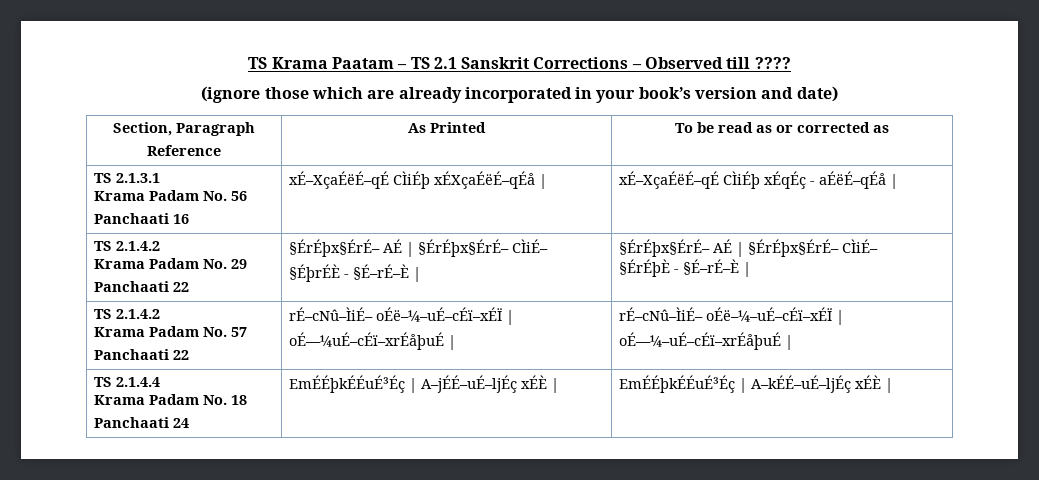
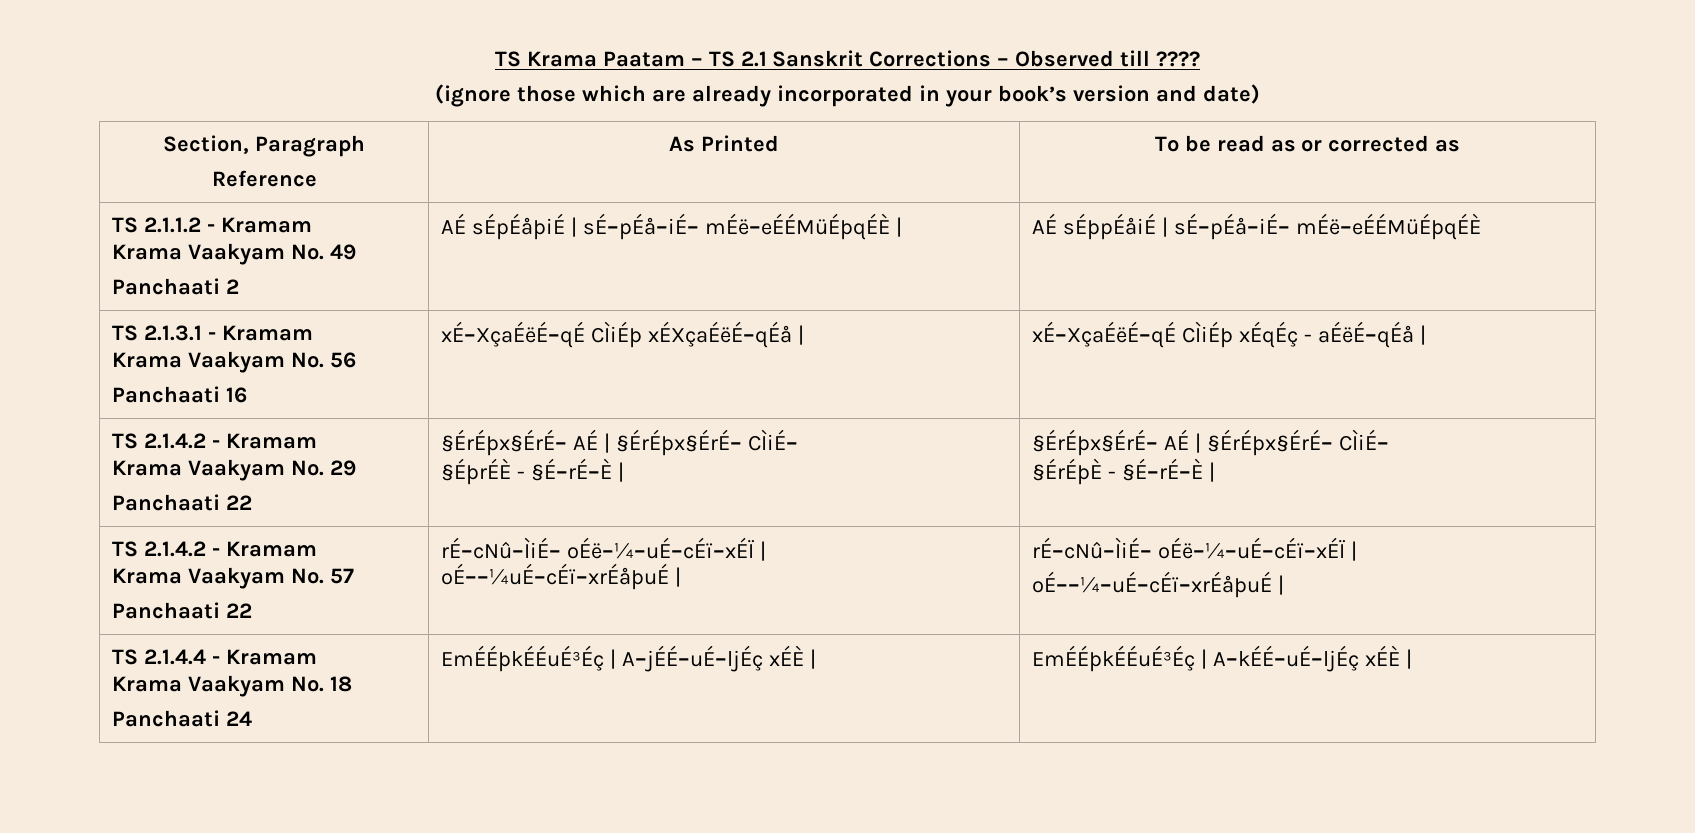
- TS 2.1.3.1
- Krama Padam No. 56
+ TS 2.1.1.2 - Kramam
+ Krama Vaakyam No. 49
+ Panchaati 2 | AÉ sÉpÉåþiÉ | sÉ–pÉå–iÉ– mÉë–eÉÉMüÉþqÉÈ | | AÉ sÉþpÉåiÉ | sÉ–pÉå–iÉ– mÉë–eÉÉMüÉþqÉÈ
+ TS 2.1.3.1 - Kramam
+ Krama Vaakyam No. 56
  Panchaati 16 | xÉ–XçaÉëÉ–qÉ CÌiÉþ xÉXçaÉëÉ–qÉå | | xÉ–XçaÉëÉ–qÉ CÌiÉþ xÉqÉç - aÉëÉ–qÉå |
- TS 2.1.4.2
- Krama Padam No. 29
+ TS 2.1.4.2 - Kramam
+ Krama Vaakyam No. 29
  Panchaati 22 | §ÉrÉþx§ÉrÉ– AÉ | §ÉrÉþx§ÉrÉ– CÌiÉ–
  §ÉþrÉÈ - §É–rÉ–È | | §ÉrÉþx§ÉrÉ– AÉ | §ÉrÉþx§ÉrÉ– CÌiÉ–
  §ÉrÉþÈ - §É–rÉ–È |
- TS 2.1.4.2
- Krama Padam No. 57
+ TS 2.1.4.2 - Kramam
+ Krama Vaakyam No. 57
- TS 2.1.4.4
- Krama Padam No. 18
+ TS 2.1.4.4 - Kramam
+ Krama Vaakyam No. 18

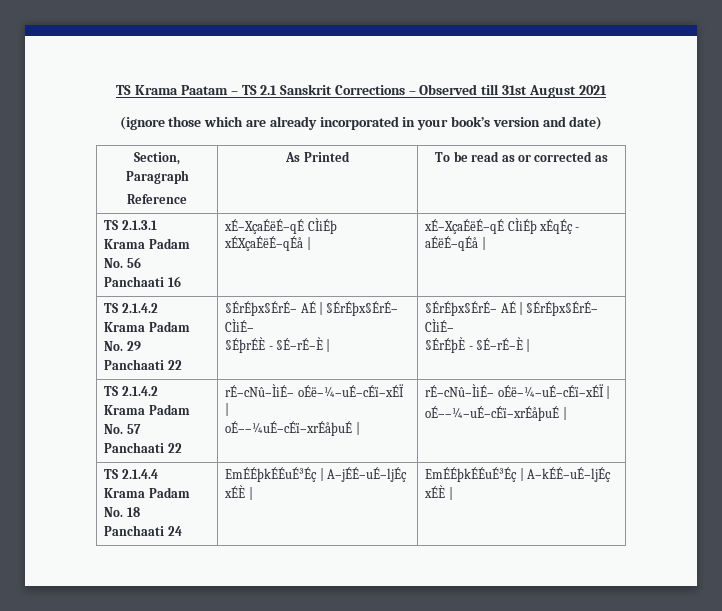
- TS Krama Paatam – TS 2.1 Sanskrit Corrections – Observed till ????
+ TS Krama Paatam – TS 2.1 Sanskrit Corrections – Observed till 31st August 2021
- TS 2.1.1.2 - Kramam
- Krama Vaakyam No. 49
- Panchaati 2 | AÉ sÉpÉåþiÉ | sÉ–pÉå–iÉ– mÉë–eÉÉMüÉþqÉÈ | | AÉ sÉþpÉåiÉ | sÉ–pÉå–iÉ– mÉë–eÉÉMüÉþqÉÈ
- TS 2.1.3.1 - Kramam
- Krama Vaakyam No. 56
+ TS 2.1.3.1
+ Krama Padam No. 56
  Panchaati 16 | xÉ–XçaÉëÉ–qÉ CÌiÉþ xÉXçaÉëÉ–qÉå | | xÉ–XçaÉëÉ–qÉ CÌiÉþ xÉqÉç - aÉëÉ–qÉå |
- TS 2.1.4.2 - Kramam
- Krama Vaakyam No. 29
+ TS 2.1.4.2
+ Krama Padam No. 29
  Panchaati 22 | §ÉrÉþx§ÉrÉ– AÉ | §ÉrÉþx§ÉrÉ– CÌiÉ–
  §ÉþrÉÈ - §É–rÉ–È | | §ÉrÉþx§ÉrÉ– AÉ | §ÉrÉþx§ÉrÉ– CÌiÉ–
  §ÉrÉþÈ - §É–rÉ–È |
- TS 2.1.4.2 - Kramam
- Krama Vaakyam No. 57
+ TS 2.1.4.2
+ Krama Padam No. 57
- TS 2.1.4.4 - Kramam
- Krama Vaakyam No. 18
+ TS 2.1.4.4
+ Krama Padam No. 18

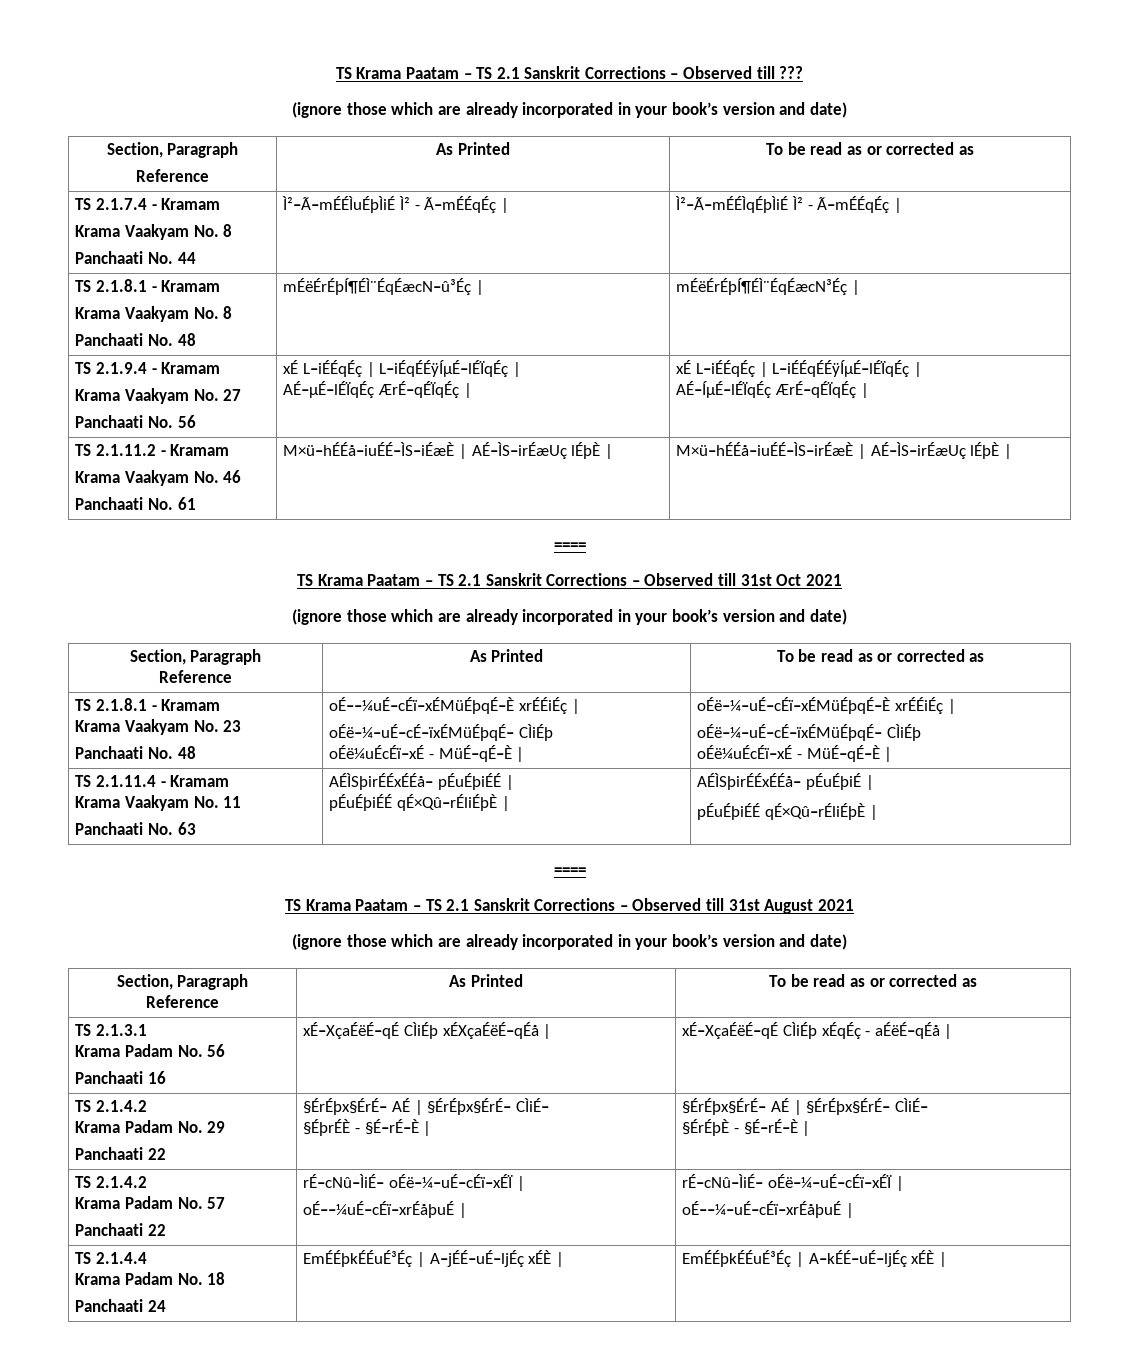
+ TS Krama Paatam – TS 2.1 Sanskrit Corrections – Observed till ???
+ (ignore those which are already incorporated in your book’s version and date)
+ Section, Paragraph
+ Reference | As Printed | To be read as or corrected as
+ TS 2.1.7.4 - Kramam
+ Krama Vaakyam No. 8
+ Panchaati No. 44 | Ì²–Ã–mÉÉÌuÉþÌiÉ Ì² - Ã–mÉÉqÉç | | Ì²–Ã–mÉÉÌqÉþÌiÉ Ì² - Ã–mÉÉqÉç |
+ TS 2.1.8.1 - Kramam
+ Krama Vaakyam No. 8
+ Panchaati No. 48 | mÉëÉrÉþÍ¶ÉÌ¨ÉqÉæcN–û³Éç | | mÉëÉrÉþÍ¶ÉÌ¨ÉqÉæcN³Éç |
+ TS 2.1.9.4 - Kramam
+ Krama Vaakyam No. 27
+ Panchaati No. 56 | xÉ L–iÉÉqÉç | L–iÉqÉÉÿÍµÉ–lÉÏqÉç |
+ AÉ–µÉ–lÉÏqÉç ÆrÉ–qÉÏqÉç | | xÉ L–iÉÉqÉç | L–iÉÉqÉÉÿÍµÉ–lÉÏqÉç |
+ AÉ–ÍµÉ–lÉÏqÉç ÆrÉ–qÉÏqÉç |
+ TS 2.1.11.2 - Kramam
+ Krama Vaakyam No. 46
+ Panchaati No. 61 | M×ü–hÉÉå–iuÉÉ–ÌS–iÉæÈ | AÉ–ÌS–irÉæUç lÉþÈ | | M×ü–hÉÉå–iuÉÉ–ÌS–irÉæÈ | AÉ–ÌS–irÉæUç lÉþÈ |
+ ====
+ TS Krama Paatam – TS 2.1 Sanskrit Corrections – Observed till 31st Oct 2021
+ (ignore those which are already incorporated in your book’s version and date)
+ Section, Paragraph
+ Reference | As Printed | To be read as or corrected as
+ TS 2.1.8.1 - Kramam
+ Krama Vaakyam No. 23
+ Panchaati No. 48 | oÉ––¼uÉ–cÉï–xÉMüÉþqÉ–È xrÉÉiÉç |
+ oÉë–¼–uÉ–cÉ–ïxÉMüÉþqÉ– CÌiÉþ
+ oÉë¼uÉcÉï–xÉ - MüÉ–qÉ–È | | oÉë–¼–uÉ–cÉï–xÉMüÉþqÉ–È xrÉÉiÉç |
+ oÉë–¼–uÉ–cÉ–ïxÉMüÉþqÉ– CÌiÉþ
+ oÉë¼uÉcÉï–xÉ - MüÉ–qÉ–È |
+ TS 2.1.11.4 - Kramam
+ Krama Vaakyam No. 11
+ Panchaati No. 63 | AÉÌSþirÉÉxÉÉå– pÉuÉþiÉÉ |
+ pÉuÉþiÉÉ qÉ×Qû–rÉliÉþÈ | | AÉÌSþirÉÉxÉÉå– pÉuÉþiÉ |
+ pÉuÉþiÉÉ qÉ×Qû–rÉliÉþÈ |
+ ====

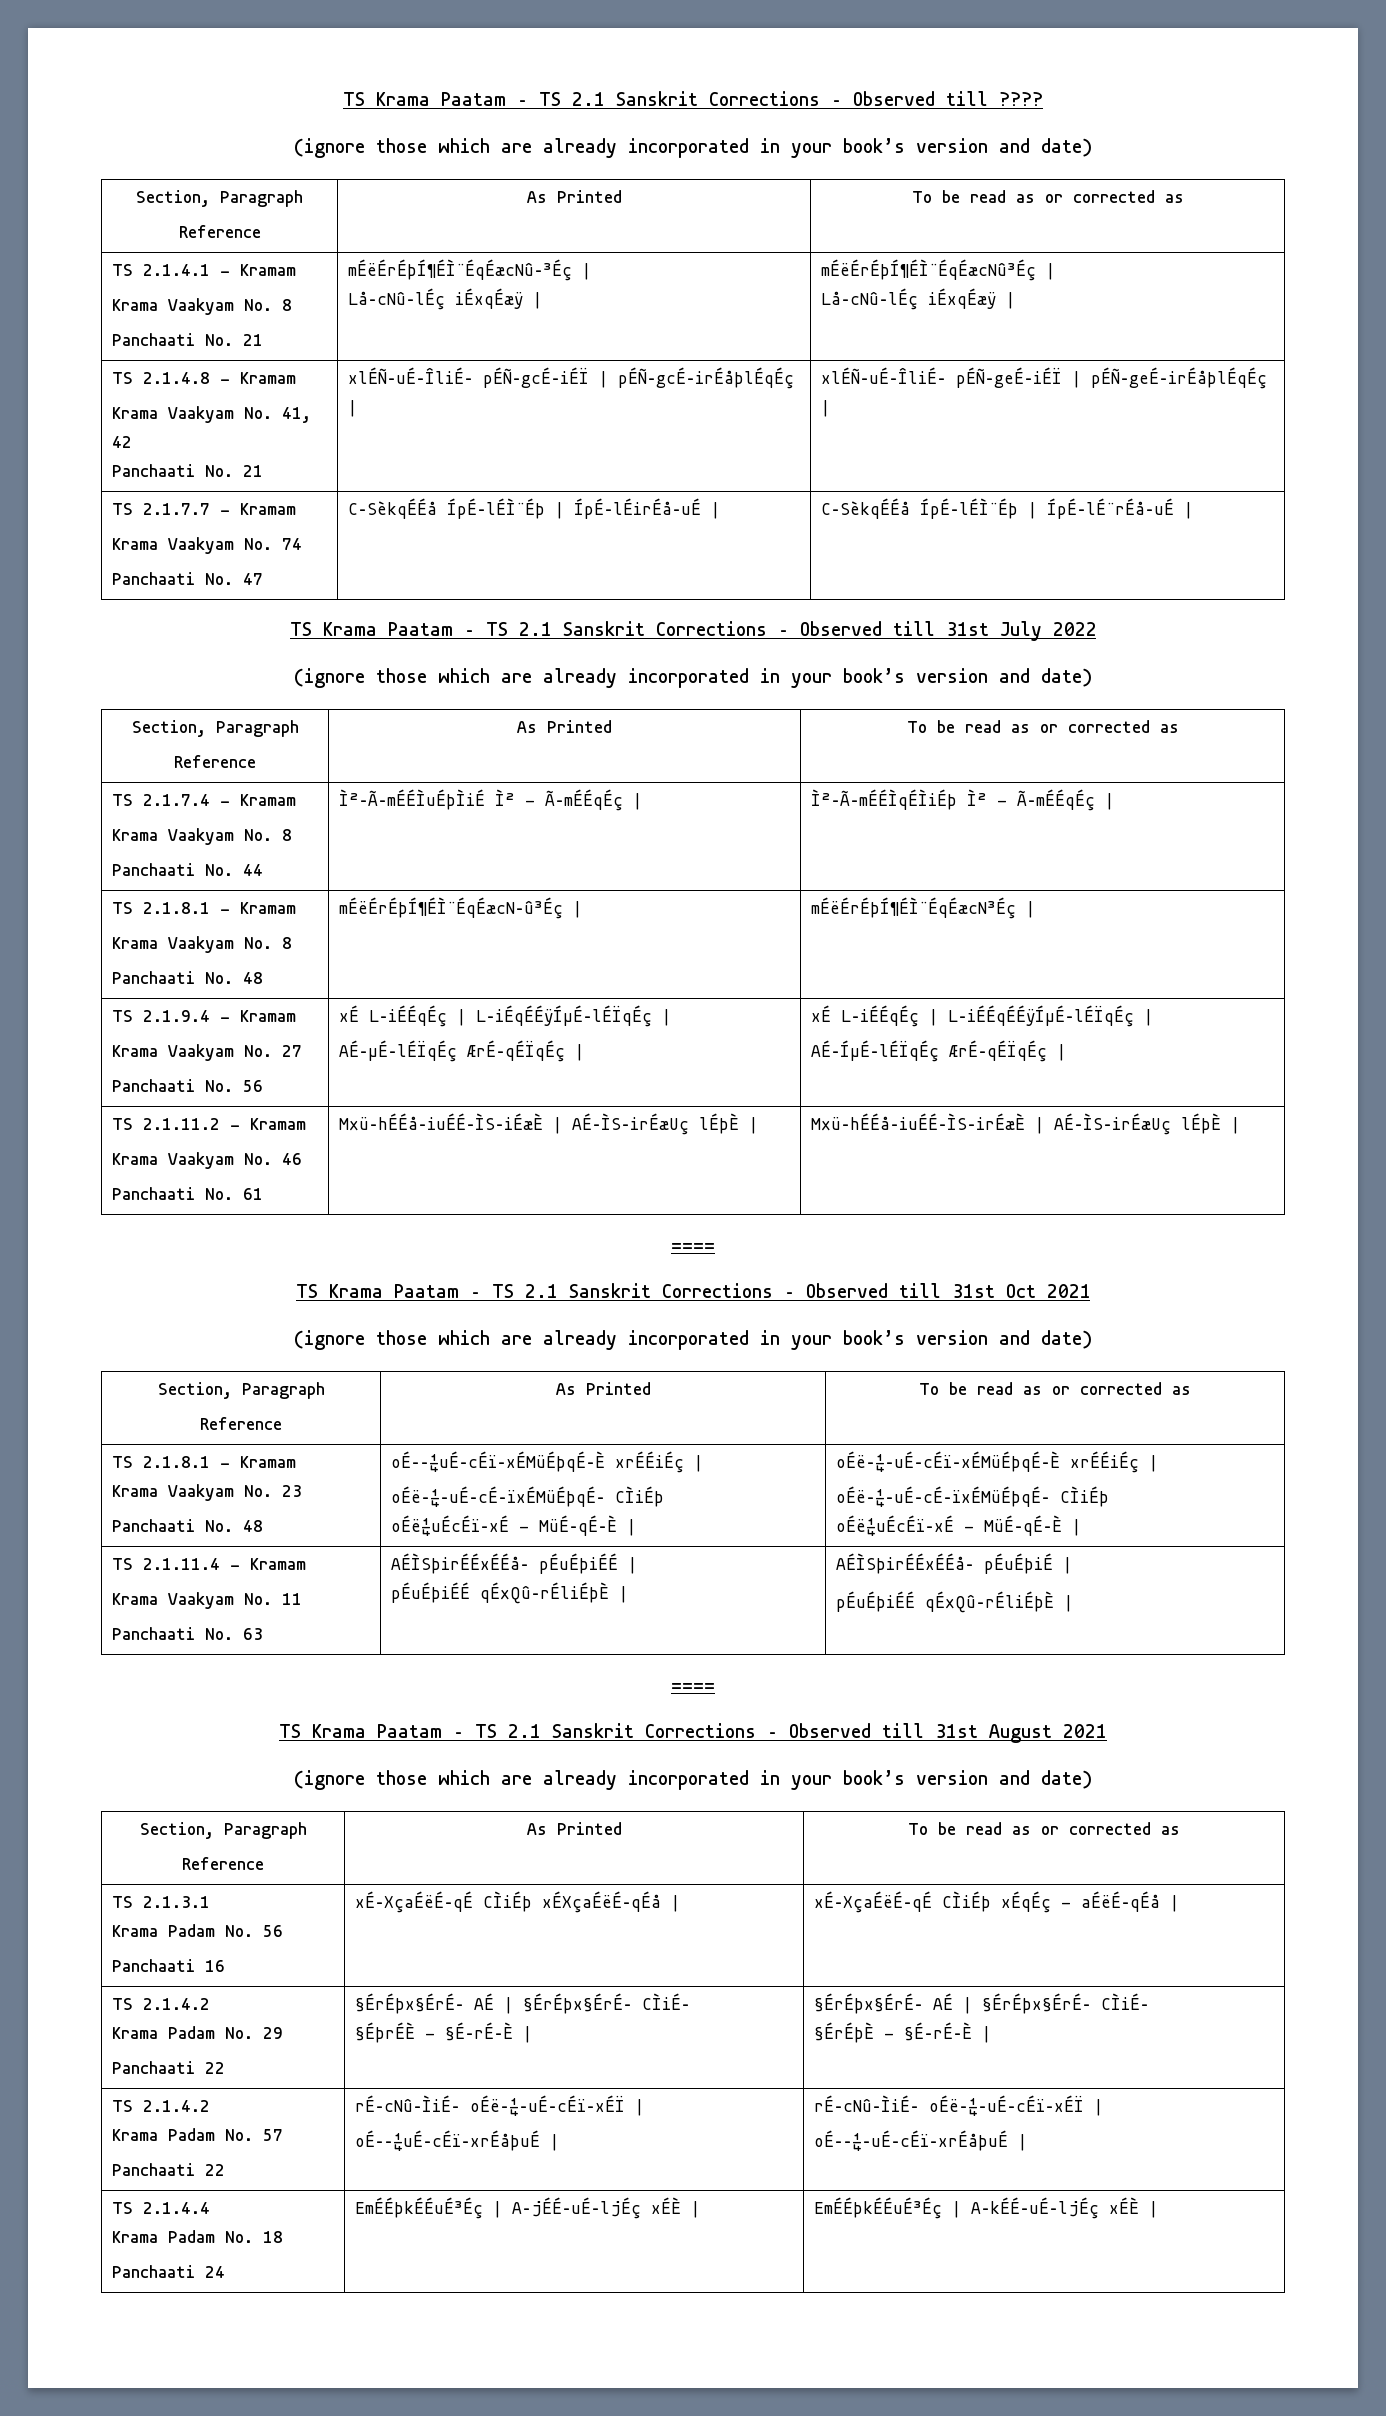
- TS Krama Paatam – TS 2.1 Sanskrit Corrections – Observed till ???
+ TS Krama Paatam – TS 2.1 Sanskrit Corrections – Observed till ????
+ (ignore those which are already incorporated in your book’s version and date)
+ Section, Paragraph
+ Reference | As Printed | To be read as or corrected as
+ TS 2.1.4.1 - Kramam
+ Krama Vaakyam No. 8
+ Panchaati No. 21 | mÉëÉrÉþÍ¶ÉÌ¨ÉqÉæcNû–³Éç |
+ Lå–cNû–lÉç iÉxqÉæÿ | | mÉëÉrÉþÍ¶ÉÌ¨ÉqÉæcNû³Éç |
+ Lå–cNû–lÉç iÉxqÉæÿ |
+ TS 2.1.4.8 - Kramam
+ Krama Vaakyam No. 41, 42
+ Panchaati No. 21 | xlÉÑ–uÉ–ÎliÉ– pÉÑ–gcÉ–iÉÏ | pÉÑ–gcÉ–irÉåþlÉqÉç | | xlÉÑ–uÉ–ÎliÉ– pÉÑ–geÉ–iÉÏ | pÉÑ–geÉ–irÉåþlÉqÉç |
+ TS 2.1.7.7 - Kramam
+ Krama Vaakyam No. 74
+ Panchaati No. 47 | C–SèkqÉÉå ÍpÉ–lÉÌ¨Éþ | ÍpÉ–lÉirÉå–uÉ | | C–SèkqÉÉå ÍpÉ–lÉÌ¨Éþ | ÍpÉ–lÉ¨rÉå–uÉ |
+ TS Krama Paatam – TS 2.1 Sanskrit Corrections – Observed till 31st July 2022
  TS 2.1.7.4 - Kramam
  Krama Vaakyam No. 8
- Panchaati No. 44 | Ì²–Ã–mÉÉÌuÉþÌiÉ Ì² - Ã–mÉÉqÉç | | Ì²–Ã–mÉÉÌqÉþÌiÉ Ì² - Ã–mÉÉqÉç |
+ Panchaati No. 44 | Ì²–Ã–mÉÉÌuÉþÌiÉ Ì² - Ã–mÉÉqÉç | | Ì²–Ã–mÉÉÌqÉÌiÉþ Ì² - Ã–mÉÉqÉç |

